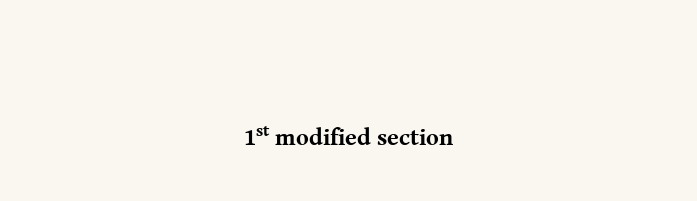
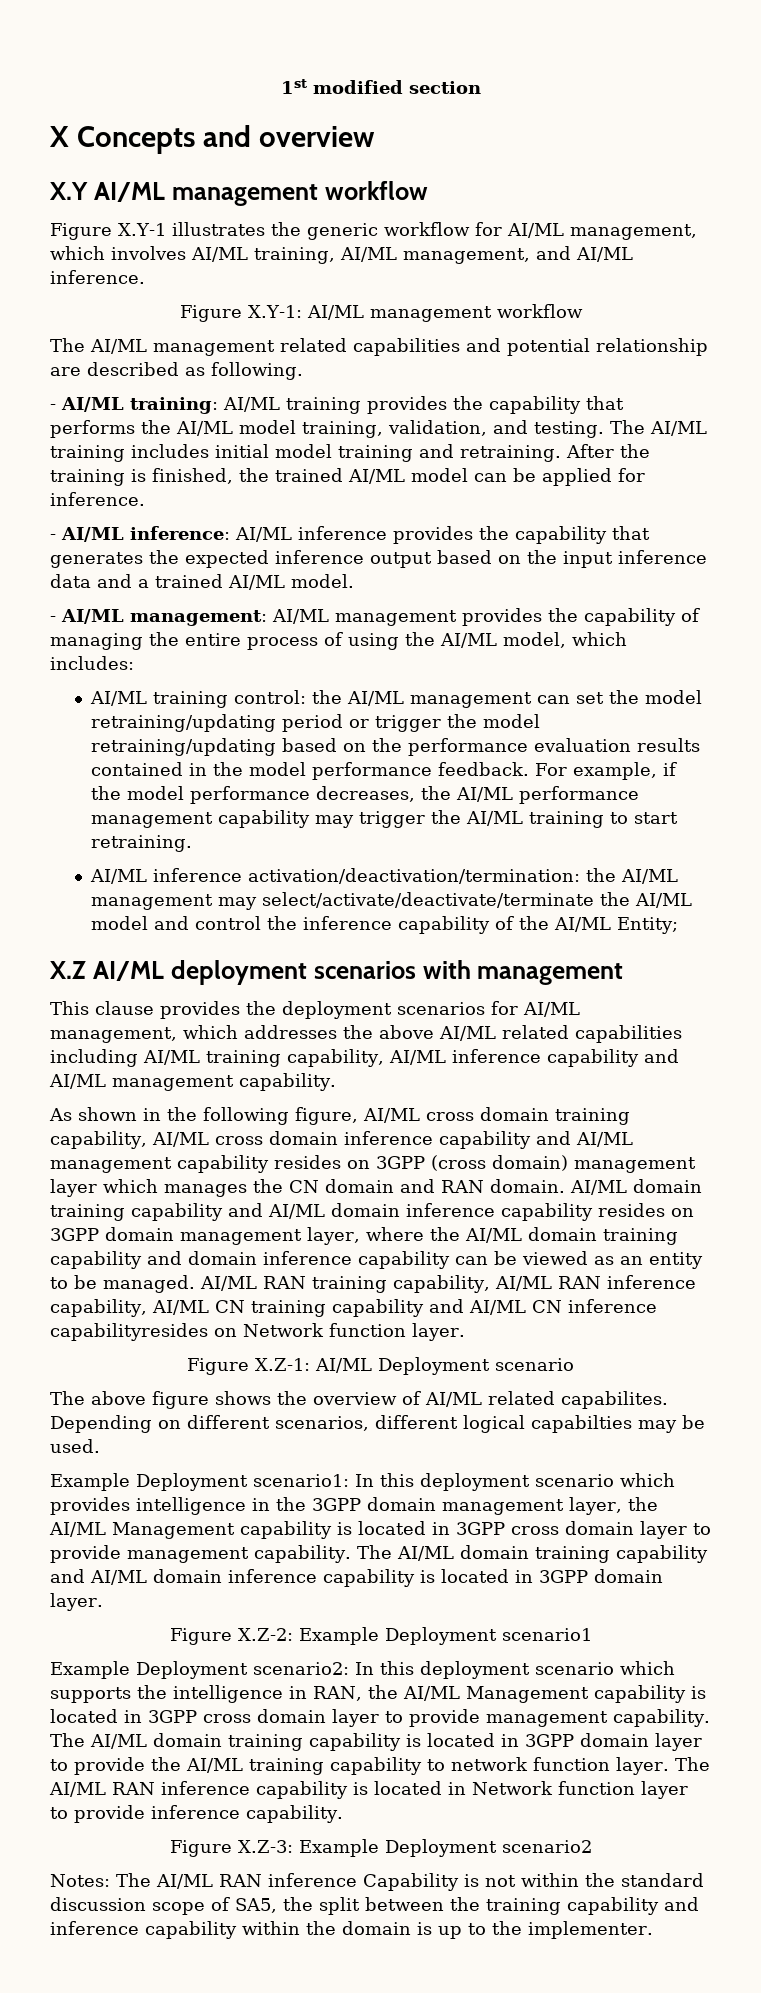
+ X Concepts and overview
+ X.Y AI/ML management workflow
+ Figure X.Y-1 illustrates the generic workflow for AI/ML management, which involves AI/ML training, AI/ML management, and AI/ML inference.
+ Figure X.Y-1: AI/ML management workflow
+ The AI/ML management related capabilities and potential relationship are described as following.
+ - AI/ML training: AI/ML training provides the capability that performs the AI/ML model training, validation, and testing. The AI/ML training includes initial model training and retraining. After the training is finished, the trained AI/ML model can be applied for inference.
+ - AI/ML inference: AI/ML inference provides the capability that generates the expected inference output based on the input inference data and a trained AI/ML model.
+ - AI/ML management: AI/ML management provides the capability of managing the entire process of using the AI/ML model, which includes:
+ AI/ML training control: the AI/ML management can set the model retraining/updating period or trigger the model retraining/updating based on the performance evaluation results contained in the model performance feedback. For example, if the model performance decreases, the AI/ML performance management capability may trigger the AI/ML training to start retraining.
+ AI/ML inference activation/deactivation/termination: the AI/ML management may select/activate/deactivate/terminate the AI/ML model and control the inference capability of the AI/ML Entity;
+ X.Z AI/ML deployment scenarios with management
+ This clause provides the deployment scenarios for AI/ML management, which addresses the above AI/ML related capabilities including AI/ML training capability, AI/ML inference capability and AI/ML management capability.
+ As shown in the following figure, AI/ML cross domain training capability, AI/ML cross domain inference capability and AI/ML management capability resides on 3GPP (cross domain) management layer which manages the CN domain and RAN domain. AI/ML domain training capability and AI/ML domain inference capability resides on 3GPP domain management layer, where the AI/ML domain training capability and domain inference capability can be viewed as an entity to be managed. AI/ML RAN training capability, AI/ML RAN inference capability, AI/ML CN training capability and AI/ML CN inference capabilityresides on Network function layer.
+ Figure X.Z-1: AI/ML Deployment scenario
+ The above figure shows the overview of AI/ML related capabilites. Depending on different scenarios, different logical capabilties may be used.
+ Example Deployment scenario1: In this deployment scenario which provides intelligence in the 3GPP domain management layer, the AI/ML Management capability is located in 3GPP cross domain layer to provide management capability. The AI/ML domain training capability and AI/ML domain inference capability is located in 3GPP domain layer.
+ Figure X.Z-2: Example Deployment scenario1
+ Example Deployment scenario2: In this deployment scenario which supports the intelligence in RAN, the AI/ML Management capability is located in 3GPP cross domain layer to provide management capability. The AI/ML domain training capability is located in 3GPP domain layer to provide the AI/ML training capability to network function layer. The AI/ML RAN inference capability is located in Network function layer to provide inference capability.
+ Figure X.Z-3: Example Deployment scenario2
+ Notes: The AI/ML RAN inference Capability is not within the standard discussion scope of SA5, the split between the training capability and inference capability within the domain is up to the implementer.

